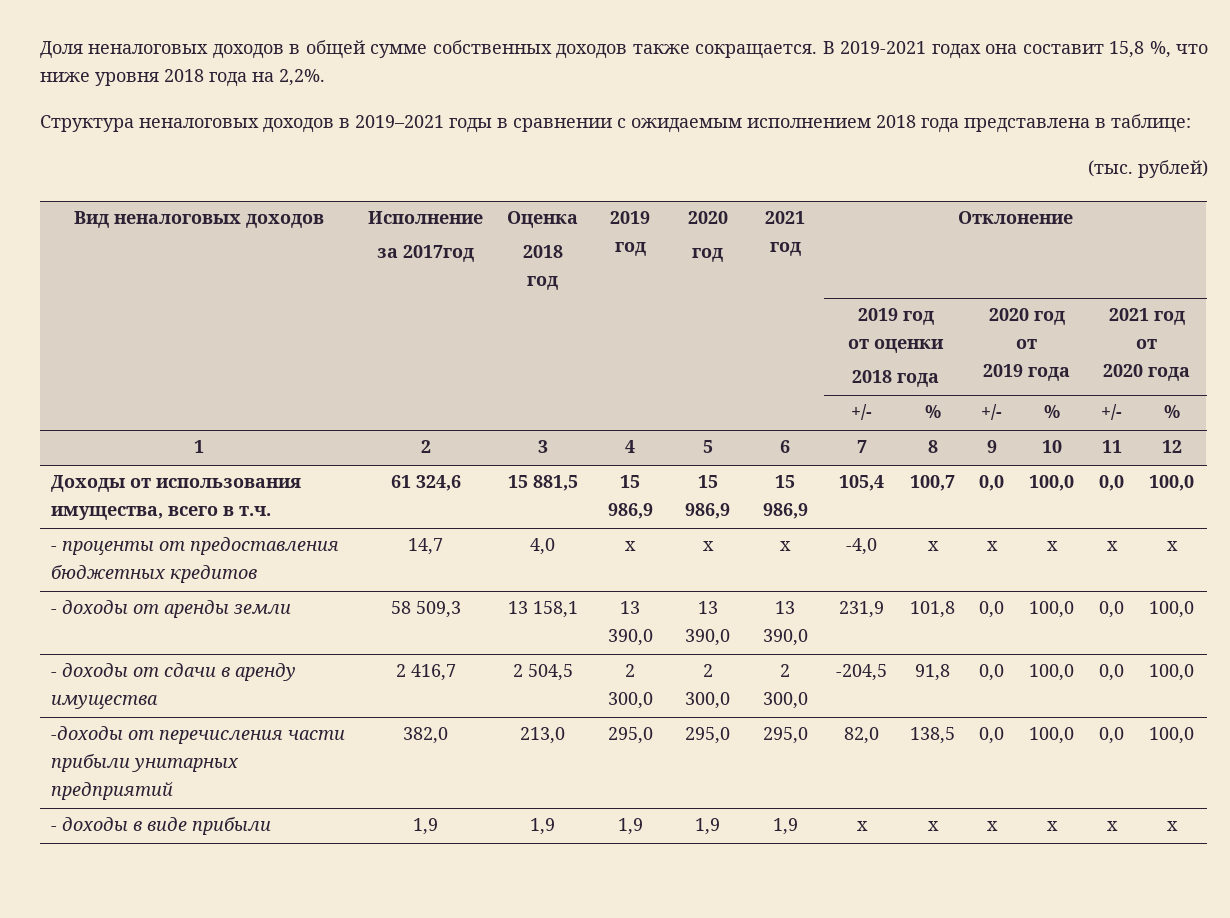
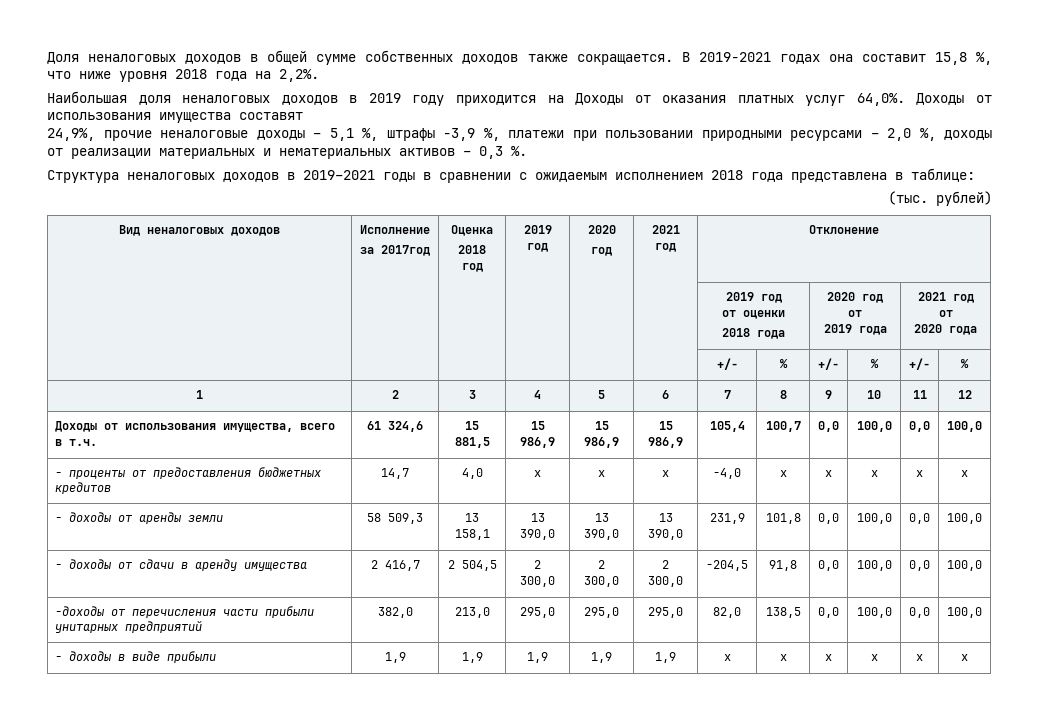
+ Наибольшая доля неналоговых доходов в 2019 году приходится на Доходы от оказания платных услуг 64,0%. Доходы от использования имущества составят
+ 24,9%, прочие неналоговые доходы – 5,1 %, штрафы -3,9 %, платежи при пользовании природными ресурсами – 2,0 %, доходы от реализации материальных и нематериальных активов – 0,3 %.

